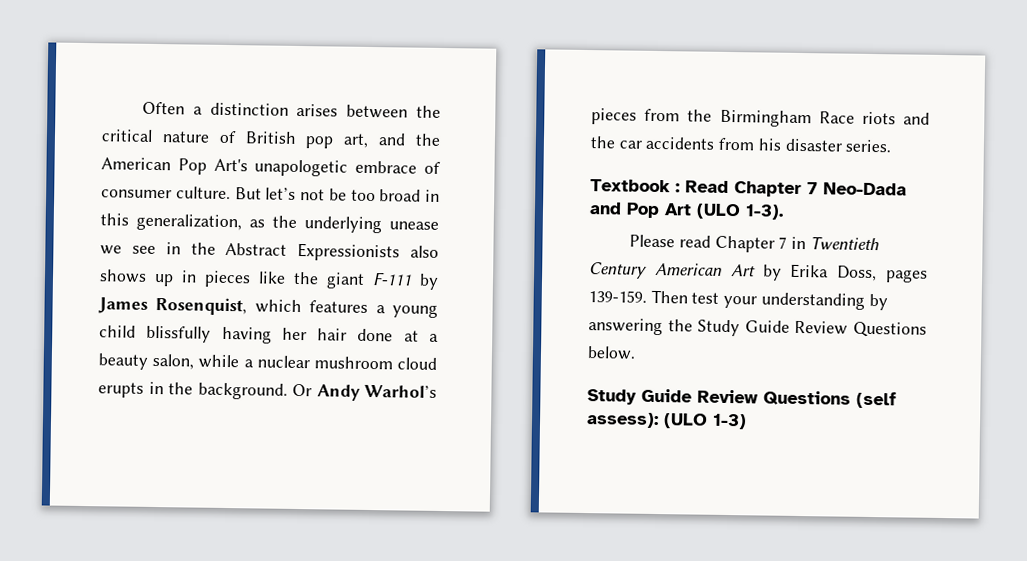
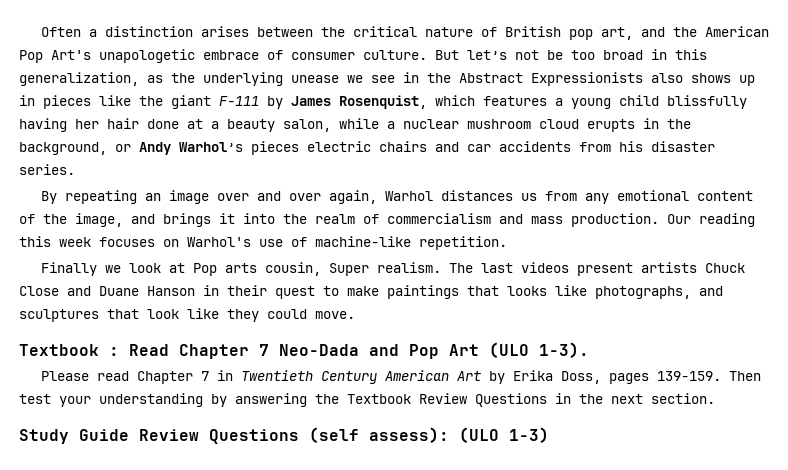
- But let’s not be too broad in this generalization, as the underlying unease we see in the Abstract Expressionists also shows up in pieces like the giant F-111 by James Rosenquist, which features a young child blissfully having her hair done at a beauty salon, while a nuclear mushroom cloud erupts in the background. Or Andy Warhol’s pieces from the Birmingham Race riots and the car accidents from his disaster series.
+ But let’s not be too broad in this generalization, as the underlying unease we see in the Abstract Expressionists also shows up in pieces like the giant F-111 by James Rosenquist, which features a young child blissfully having her hair done at a beauty salon, while a nuclear mushroom cloud erupts in the background, or Andy Warhol’s pieces electric chairs and car accidents from his disaster series.
+ By repeating an image over and over again, Warhol distances us from any emotional content of the image, and brings it into the realm of commercialism and mass production. Our reading this week focuses on Warhol's use of machine-like repetition.
+ Finally we look at Pop arts cousin, Super realism. The last videos present artists Chuck Close and Duane Hanson in their quest to make paintings that looks like photographs, and sculptures that look like they could move.
- Then test your understanding by answering the Study Guide Review Questions below.
+ Then test your understanding by answering the Textbook Review Questions in the next section.

